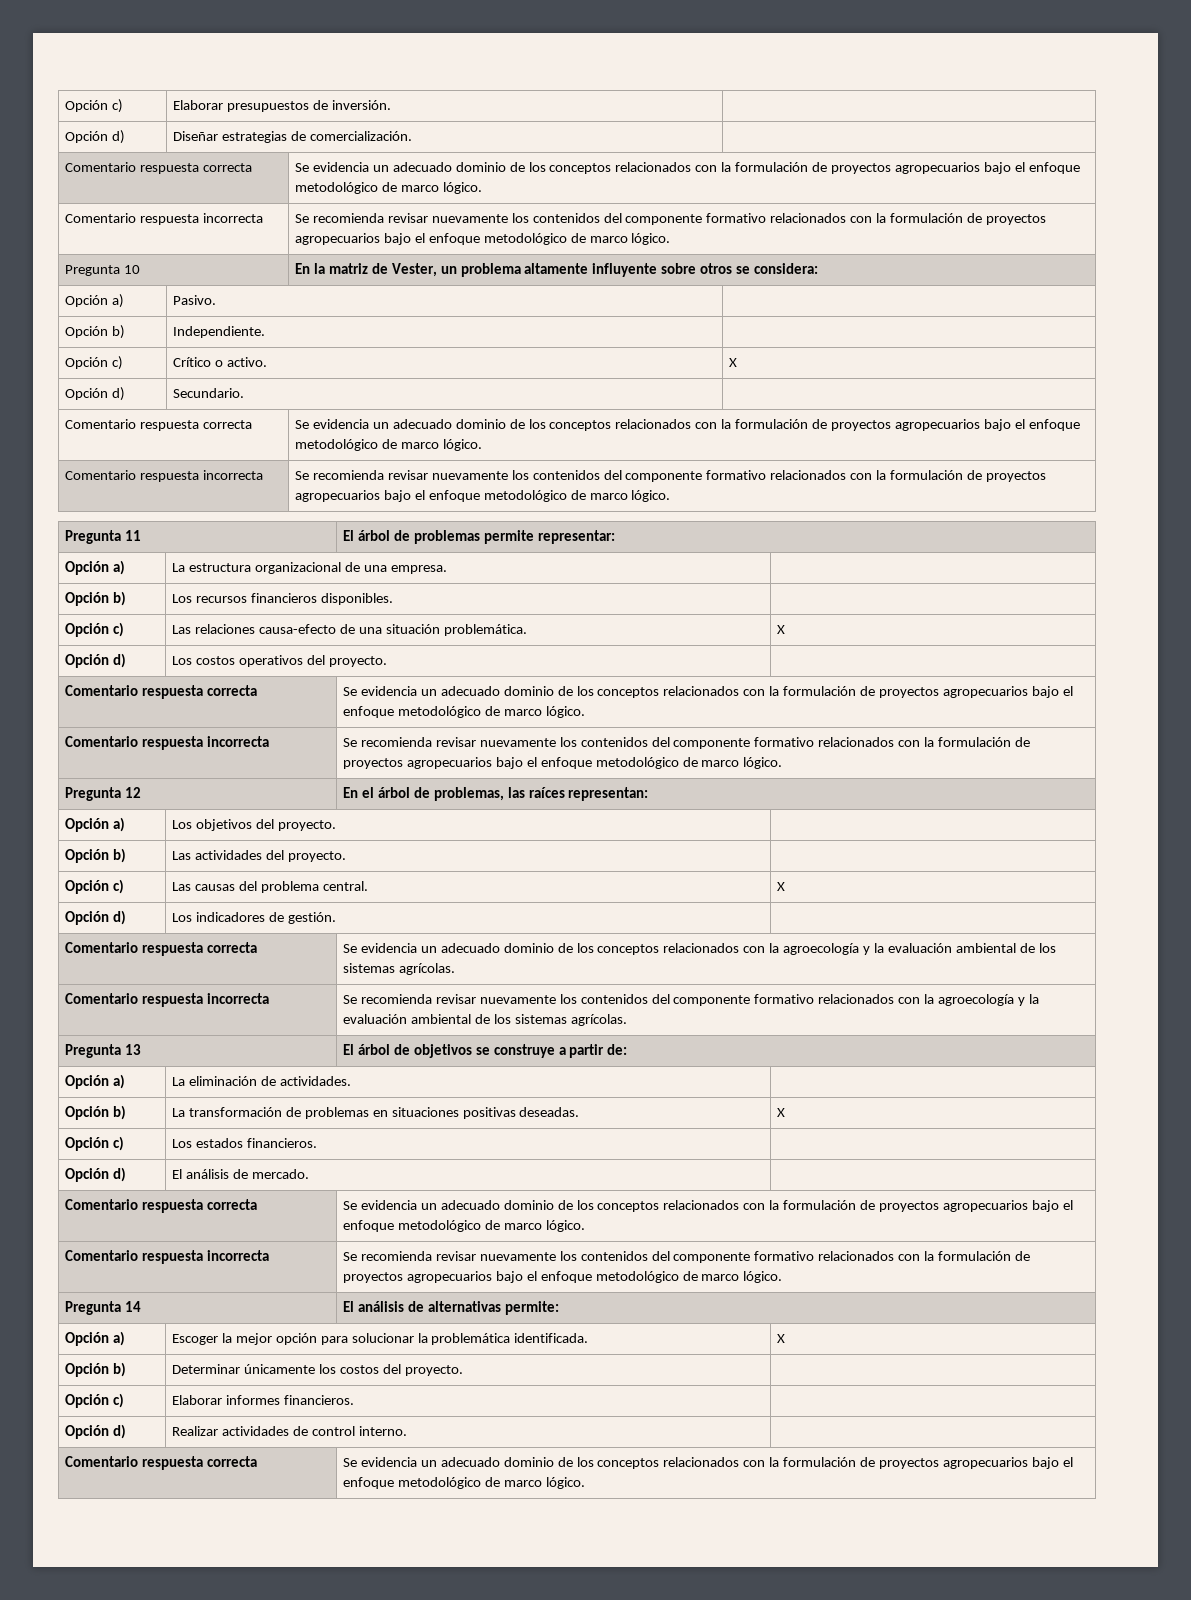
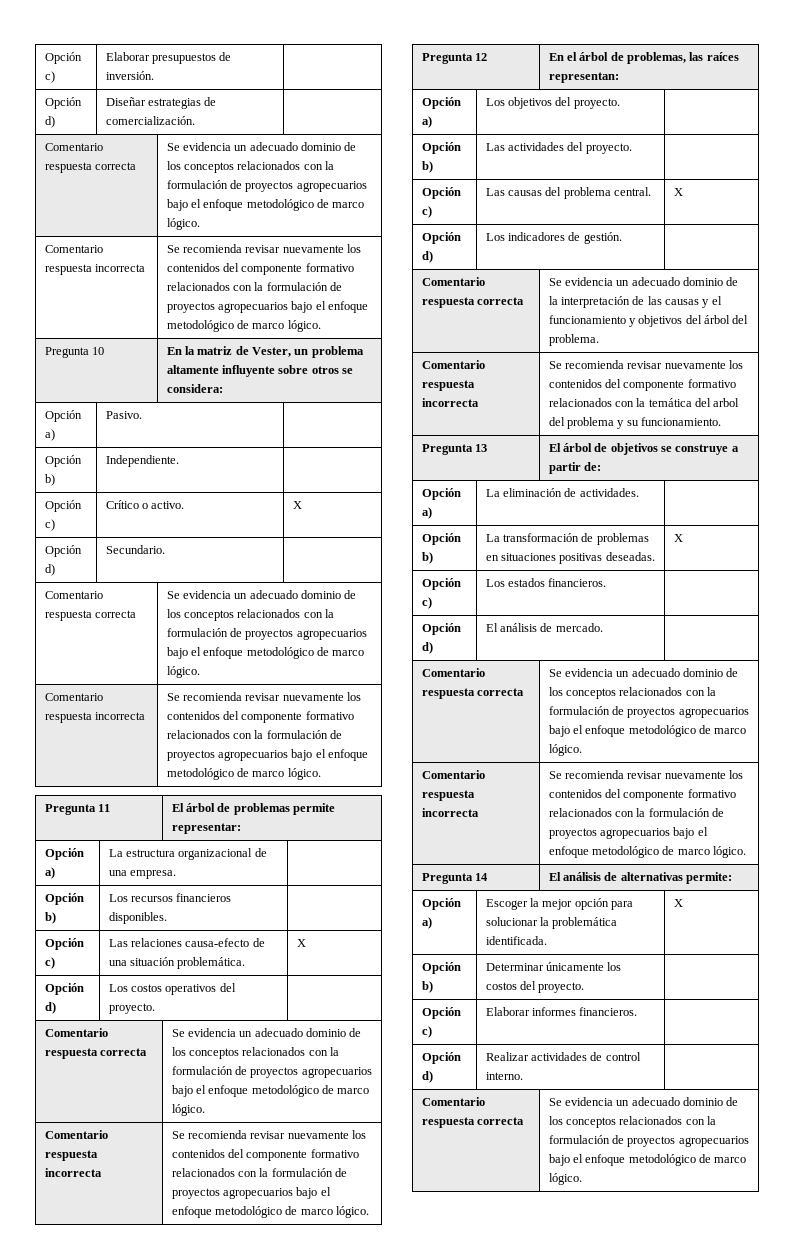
- Comentario respuesta correcta | Se evidencia un adecuado dominio de los conceptos relacionados con la agroecología y la evaluación ambiental de los sistemas agrícolas.
+ Comentario respuesta correcta | Se evidencia un adecuado dominio de la interpretación de las causas y el funcionamiento y objetivos del árbol del problema.
- Comentario respuesta incorrecta | Se recomienda revisar nuevamente los contenidos del componente formativo relacionados con la agroecología y la evaluación ambiental de los sistemas agrícolas.
+ Comentario respuesta incorrecta | Se recomienda revisar nuevamente los contenidos del componente formativo relacionados con la temática del arbol del problema y su funcionamiento.

